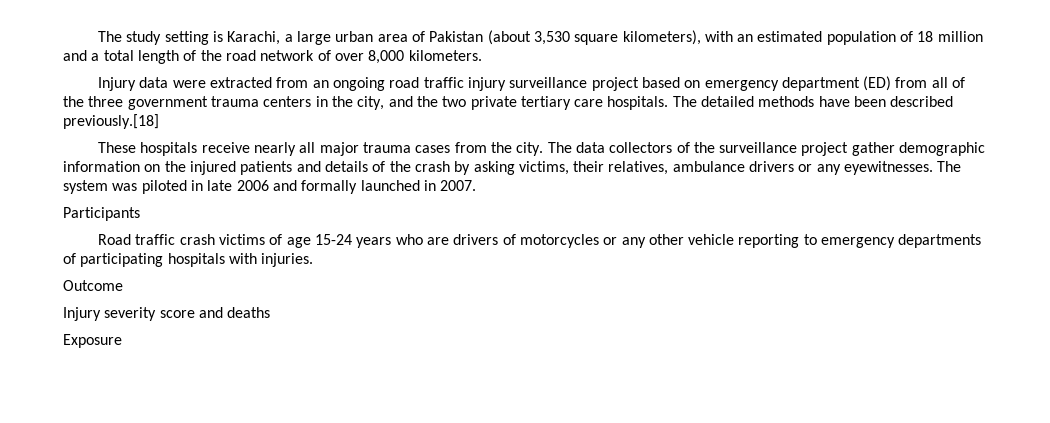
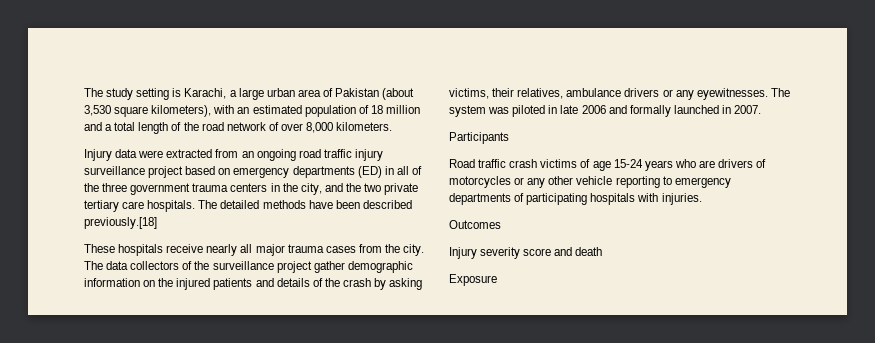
- Injury data were extracted from an ongoing road traffic injury surveillance project based on emergency department (ED) from all of the three government trauma centers in the city, and the two private tertiary care hospitals.
+ Injury data were extracted from an ongoing road traffic injury surveillance project based on emergency departments (ED) in all of the three government trauma centers in the city, and the two private tertiary care hospitals.
- Outcome
+ Outcomes
- Injury severity score and deaths
+ Injury severity score and death

